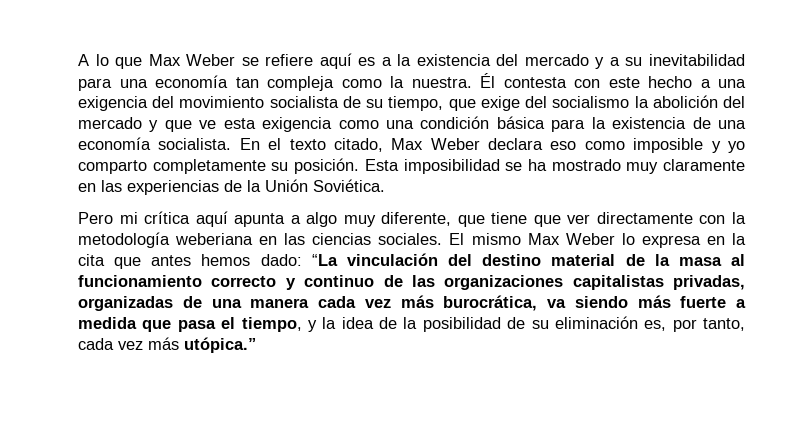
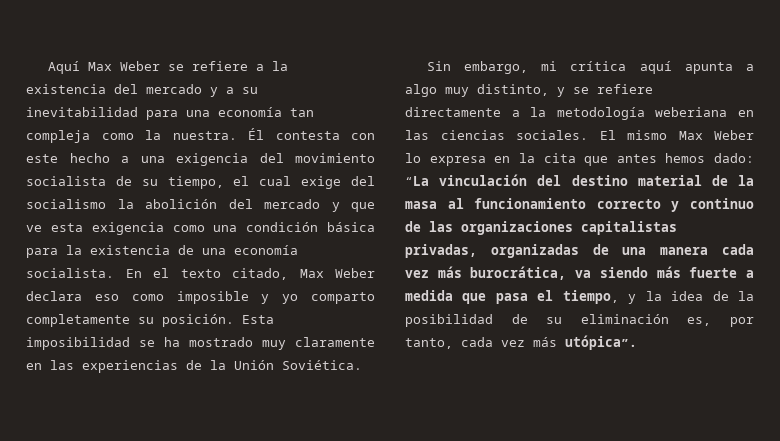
- A lo que Max Weber se refiere aquí es a la existencia del mercado y a su inevitabilidad para una economía tan compleja como la nuestra.
+ Aquí Max Weber se refiere a la existencia del mercado y a su inevitabilidad para una economía tan compleja como la nuestra.
- Él contesta con este hecho a una exigencia del movimiento socialista de su tiempo, que exige del socialismo la abolición del mercado y que ve esta exigencia como una condición básica para la existencia de una economía socialista.
+ Él contesta con este hecho a una exigencia del movimiento socialista de su tiempo, el cual exige del socialismo la abolición del mercado y que ve esta exigencia como una condición básica para la existencia de una economía socialista.
- Pero mi crítica aquí apunta a algo muy diferente, que tiene que ver directamente con la metodología weberiana en las ciencias sociales.
+ Sin embargo, mi crítica aquí apunta a algo muy distinto, y se refiere directamente a la metodología weberiana en las ciencias sociales.
- “La vinculación del destino material de la masa al funcionamiento correcto y continuo de las organizaciones capitalistas privadas, organizadas de una manera cada vez más burocrática, va siendo más fuerte a medida que pasa el tiempo, y la idea de la posibilidad de su eliminación es, por tanto, cada vez más utópica.”
+ “La vinculación del destino material de la masa al funcionamiento correcto y continuo de las organizaciones capitalistas privadas, organizadas de una manera cada vez más burocrática, va siendo más fuerte a medida que pasa el tiempo, y la idea de la posibilidad de su eliminación es, por tanto, cada vez más utópica”.

